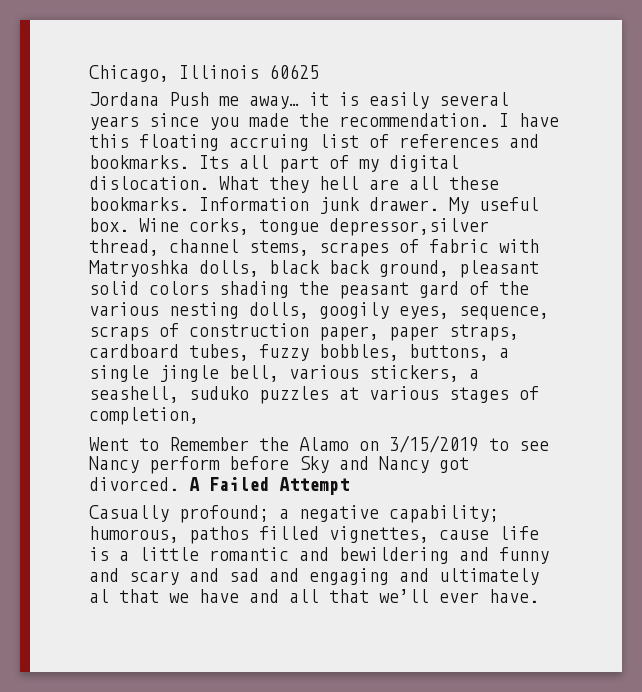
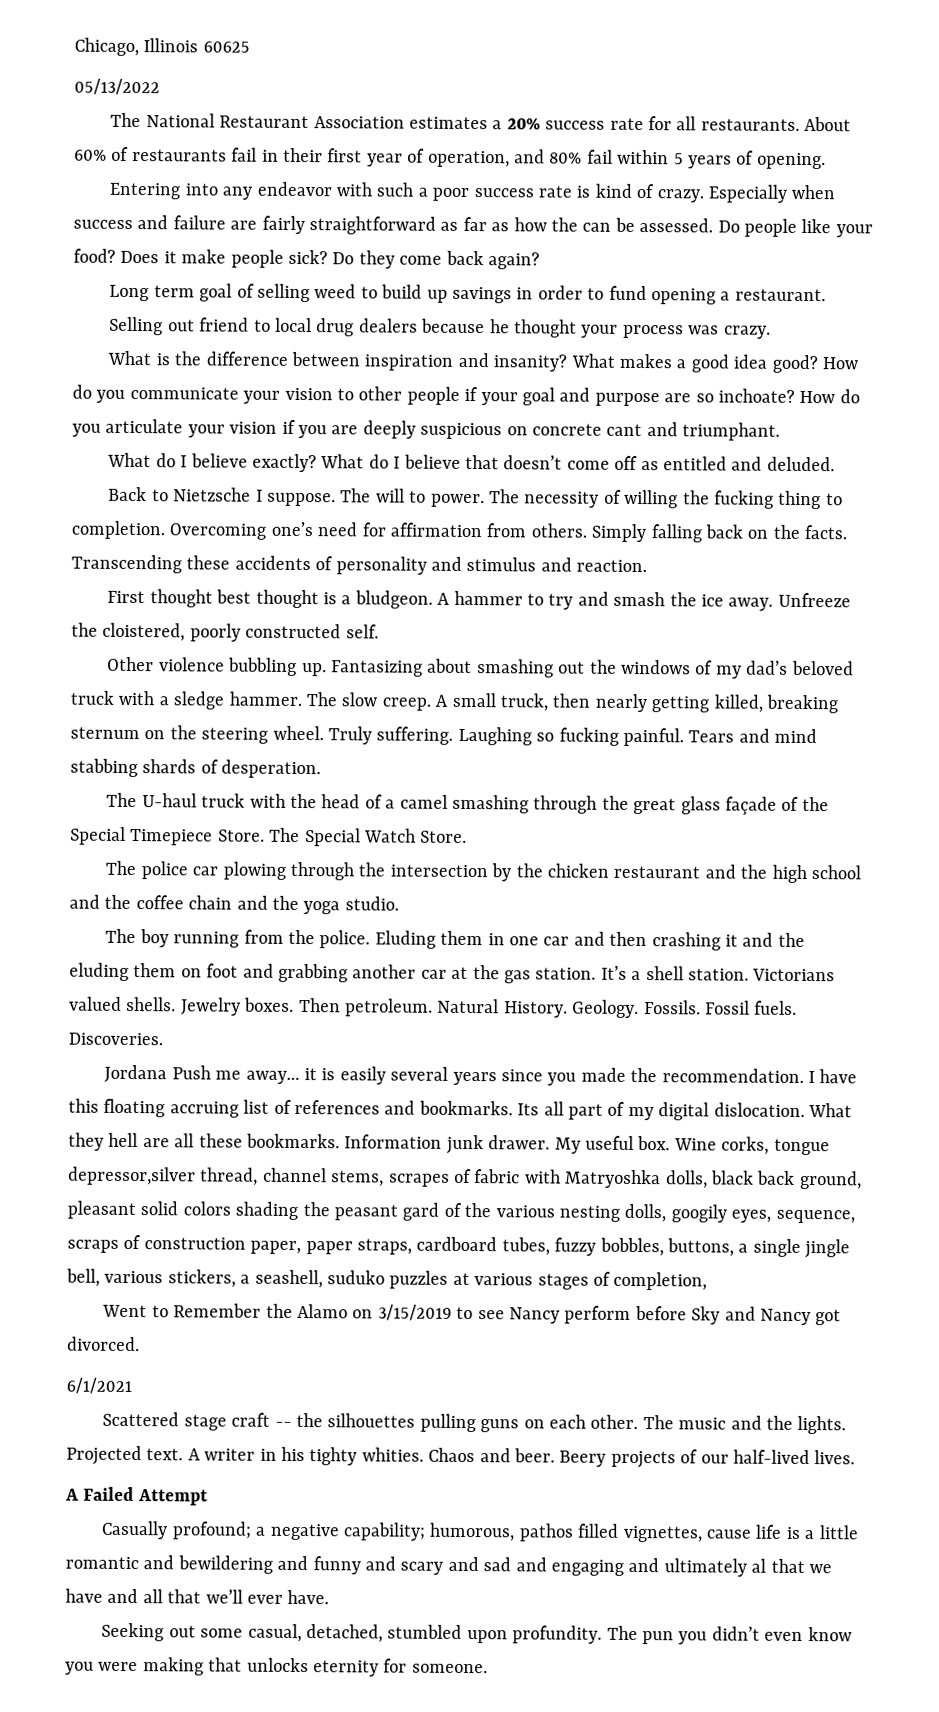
+ 05/13/2022
+ The National Restaurant Association estimates a 20% success rate for all restaurants. About 60% of restaurants fail in their first year of operation, and 80% fail within 5 years of opening.
+ Entering into any endeavor with such a poor success rate is kind of crazy. Especially when success and failure are fairly straightforward as far as how the can be assessed. Do people like your food? Does it make people sick? Do they come back again?
+ Long term goal of selling weed to build up savings in order to fund opening a restaurant.
+ Selling out friend to local drug dealers because he thought your process was crazy.
+ What is the difference between inspiration and insanity? What makes a good idea good? How do you communicate your vision to other people if your goal and purpose are so inchoate? How do you articulate your vision if you are deeply suspicious on concrete cant and triumphant.
+ What do I believe exactly? What do I believe that doesn’t come off as entitled and deluded.
+ Back to Nietzsche I suppose. The will to power. The necessity of willing the fucking thing to completion. Overcoming one’s need for affirmation from others. Simply falling back on the facts. Transcending these accidents of personality and stimulus and reaction.
+ First thought best thought is a bludgeon. A hammer to try and smash the ice away. Unfreeze the cloistered, poorly constructed self.
+ Other violence bubbling up. Fantasizing about smashing out the windows of my dad’s beloved truck with a sledge hammer. The slow creep. A small truck, then nearly getting killed, breaking sternum on the steering wheel. Truly suffering. Laughing so fucking painful. Tears and mind stabbing shards of desperation.
+ The U-haul truck with the head of a camel smashing through the great glass façade of the Special Timepiece Store. The Special Watch Store.
+ The police car plowing through the intersection by the chicken restaurant and the high school and the coffee chain and the yoga studio.
+ The boy running from the police. Eluding them in one car and then crashing it and the eluding them on foot and grabbing another car at the gas station. It’s a shell station. Victorians valued shells. Jewelry boxes. Then petroleum. Natural History. Geology. Fossils. Fossil fuels. Discoveries.
- Went to Remember the Alamo on 3/15/2019 to see Nancy perform before Sky and Nancy got divorced. A Failed Attempt
+ Went to Remember the Alamo on 3/15/2019 to see Nancy perform before Sky and Nancy got divorced.
+ 6/1/2021
+ Scattered stage craft -- the silhouettes pulling guns on each other. The music and the lights. Projected text. A writer in his tighty whities. Chaos and beer. Beery projects of our half-lived lives.
+ A Failed Attempt
+ Seeking out some casual, detached, stumbled upon profundity. The pun you didn’t even know you were making that unlocks eternity for someone.

